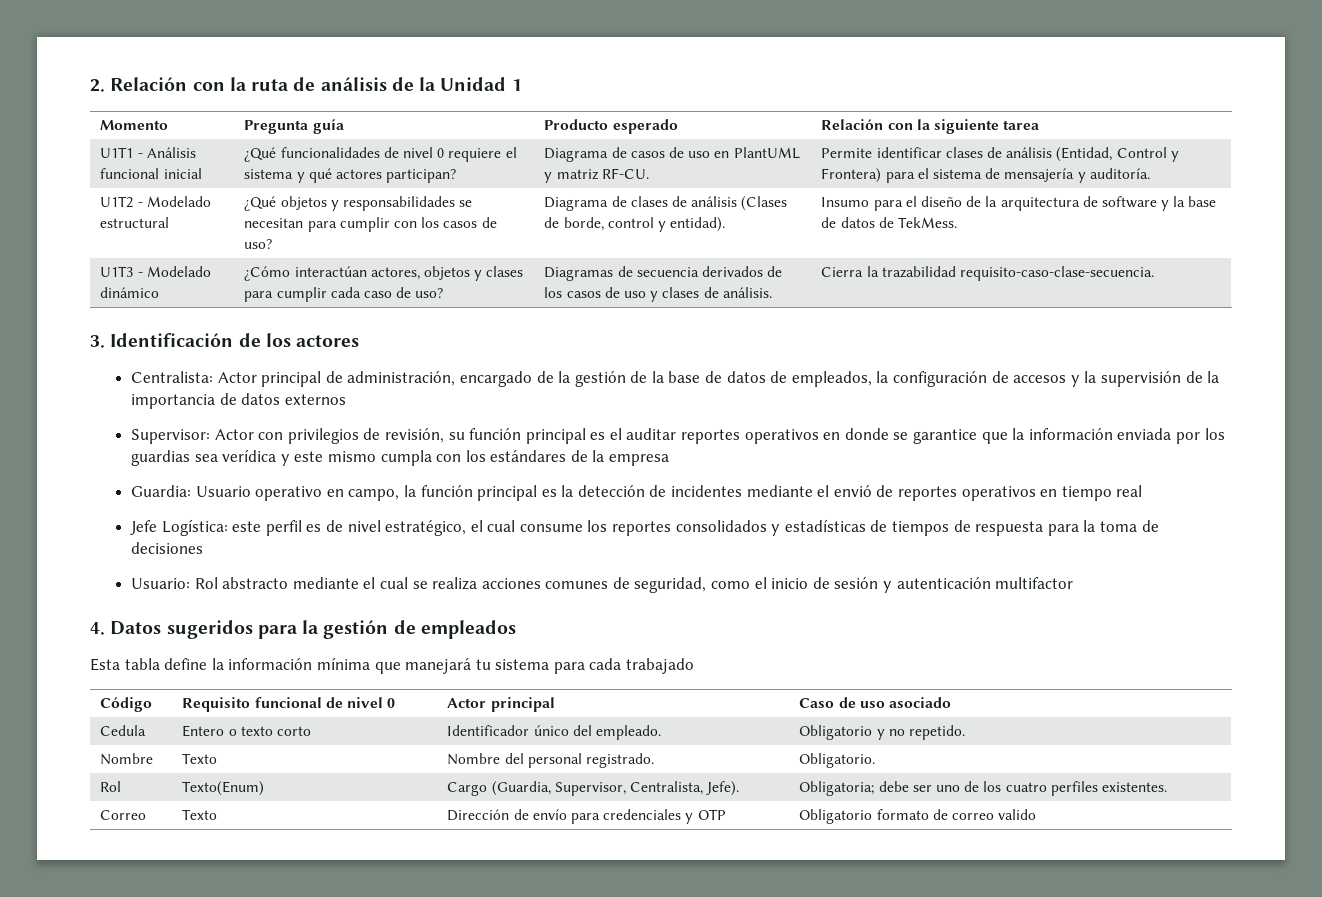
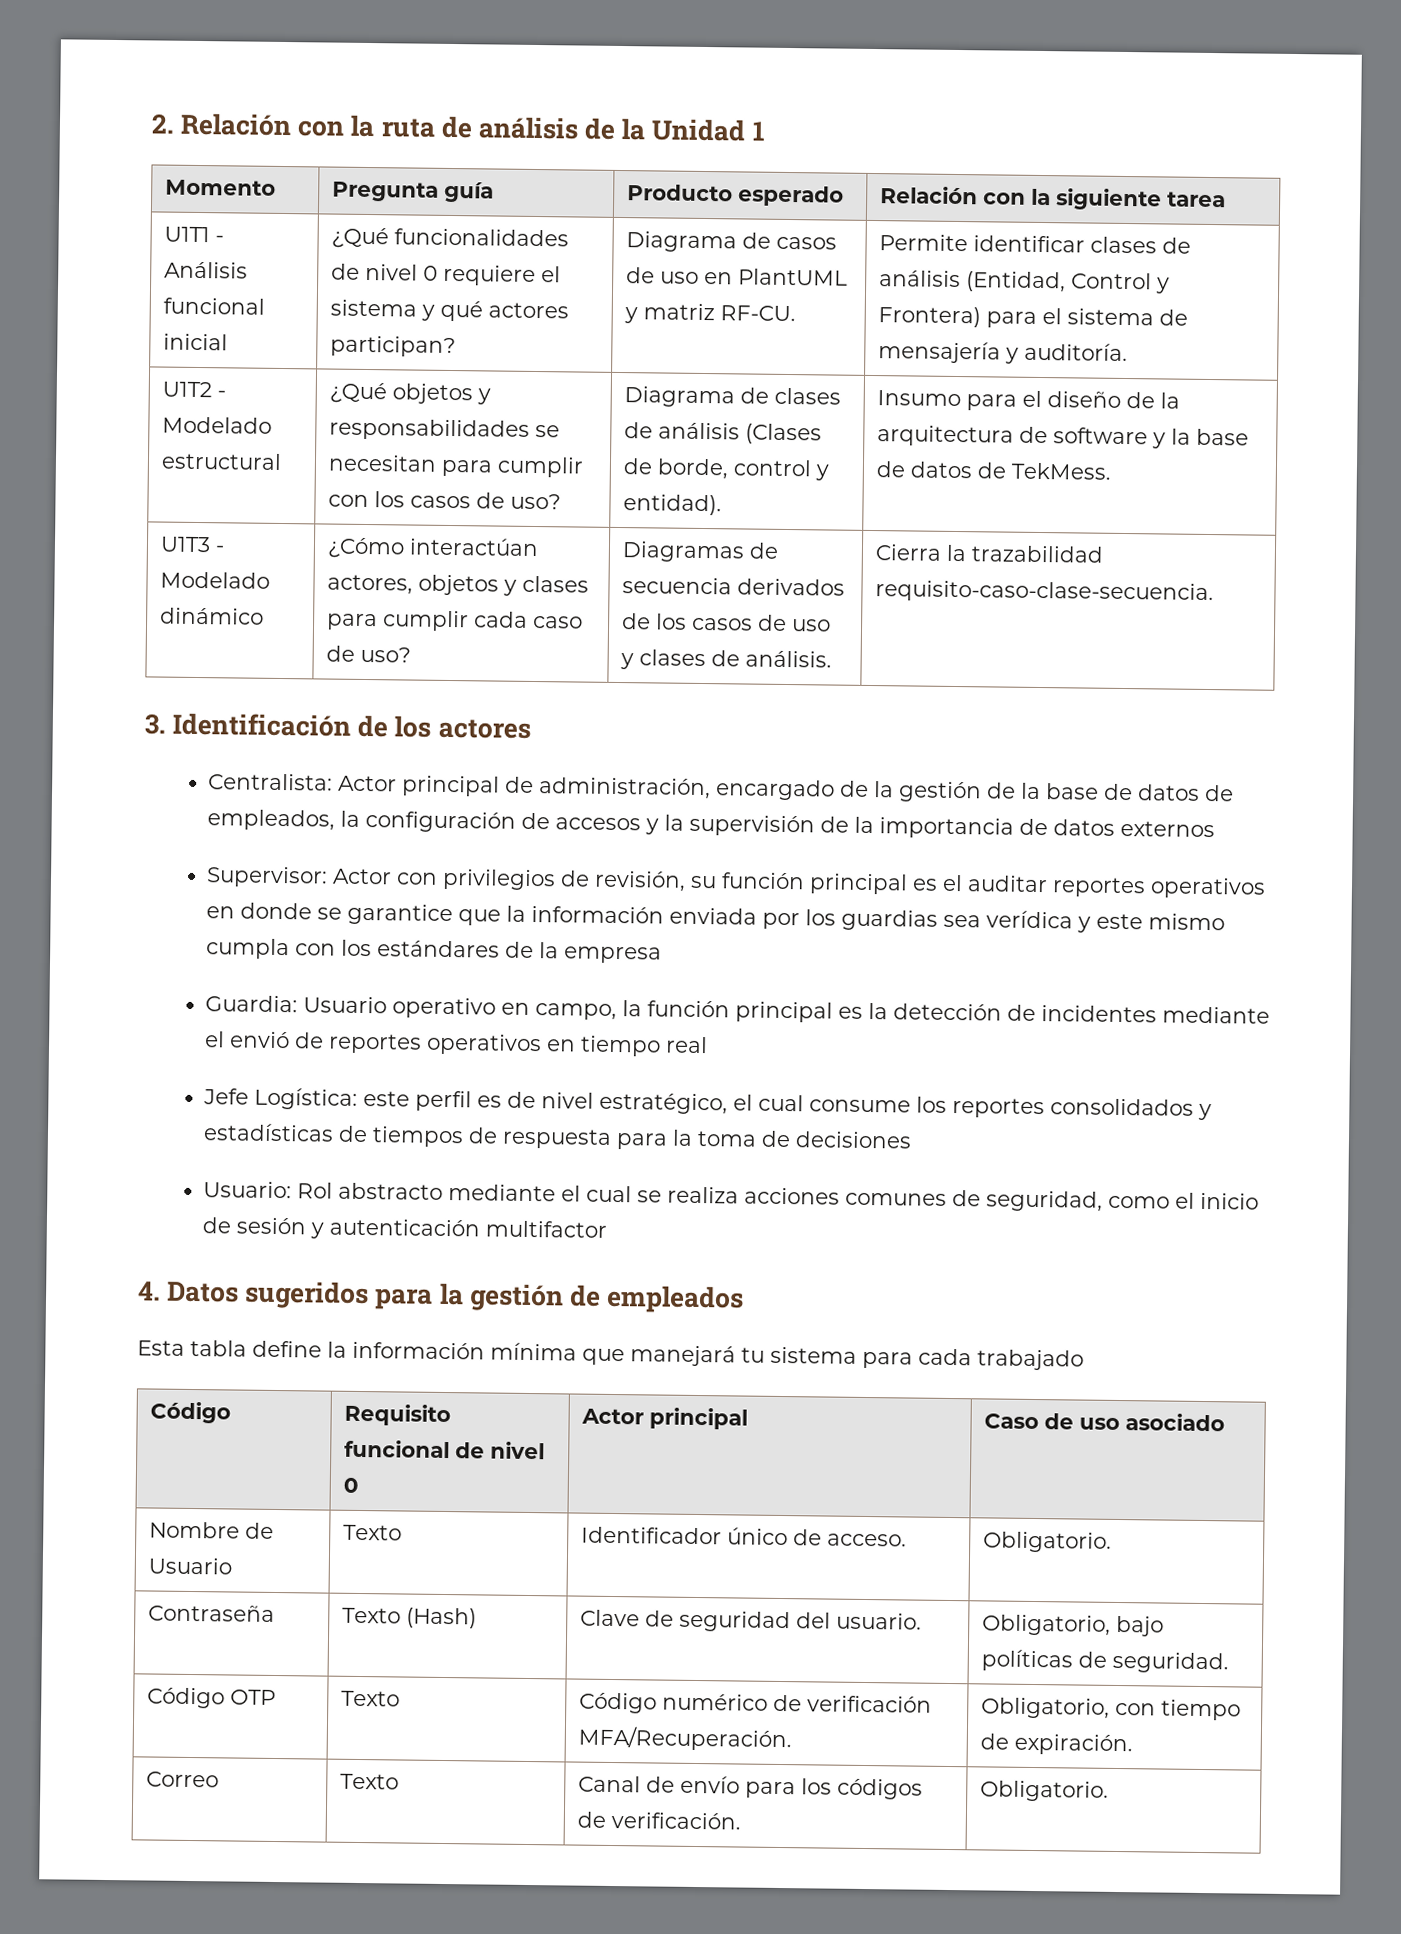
- Cedula | Entero o texto corto | Identificador único del empleado. | Obligatorio y no repetido.
- Nombre | Texto | Nombre del personal registrado. | Obligatorio.
- Rol | Texto(Enum) | Cargo (Guardia, Supervisor, Centralista, Jefe). | Obligatoria; debe ser uno de los cuatro perfiles existentes.
+ Nombre de Usuario | Texto | Identificador único de acceso. | Obligatorio.
+ Contraseña | Texto (Hash) | Clave de seguridad del usuario. | Obligatorio, bajo políticas de seguridad.
+ Código OTP | Texto | Código numérico de verificación MFA/Recuperación. | Obligatorio, con tiempo de expiración.
- Correo | Texto | Dirección de envío para credenciales y OTP | Obligatorio formato de correo valido
+ Correo | Texto | Canal de envío para los códigos de verificación. | Obligatorio.

